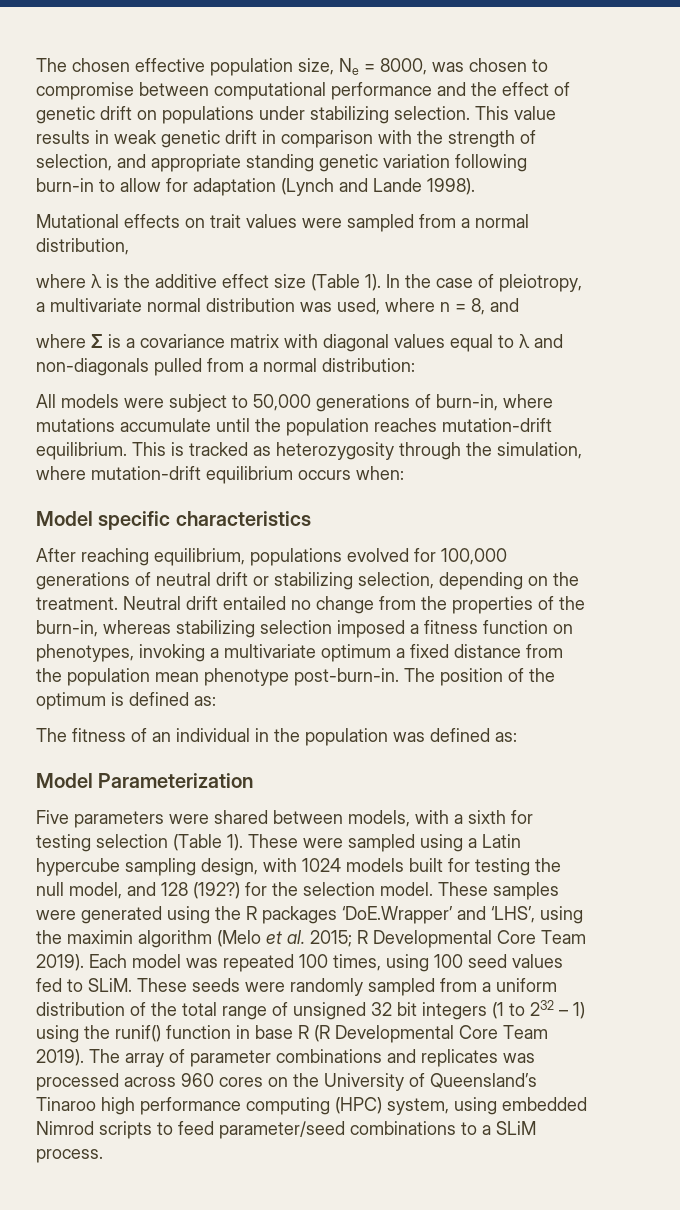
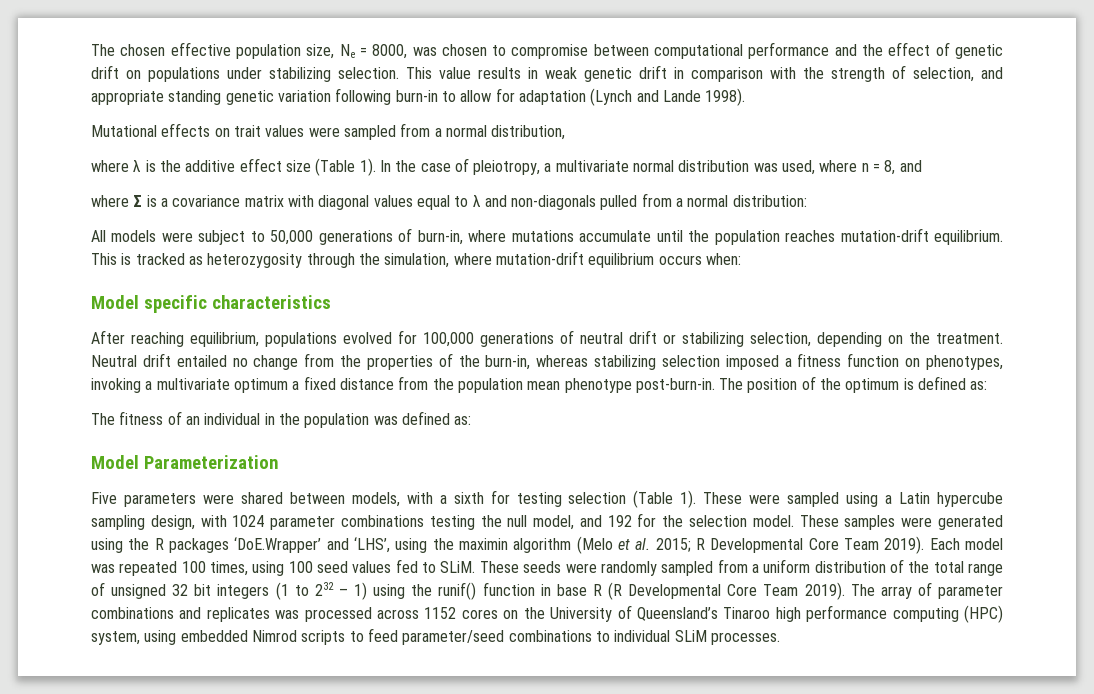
- These were sampled using a Latin hypercube sampling design, with 1024 models built for testing the null model, and 128 (192?) for the selection model.
+ These were sampled using a Latin hypercube sampling design, with 1024 parameter combinations testing the null model, and 192 for the selection model.
- The array of parameter combinations and replicates was processed across 960 cores on the University of Queensland’s Tinaroo high performance computing (HPC) system, using embedded Nimrod scripts to feed parameter/seed combinations to a SLiM process.
+ The array of parameter combinations and replicates was processed across 1152 cores on the University of Queensland’s Tinaroo high performance computing (HPC) system, using embedded Nimrod scripts to feed parameter/seed combinations to individual SLiM processes.

